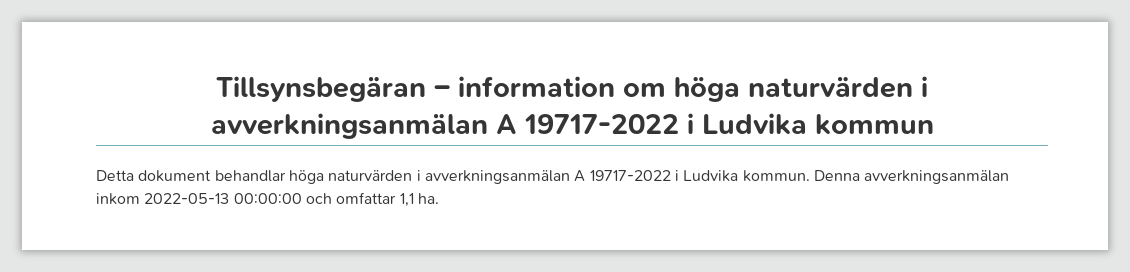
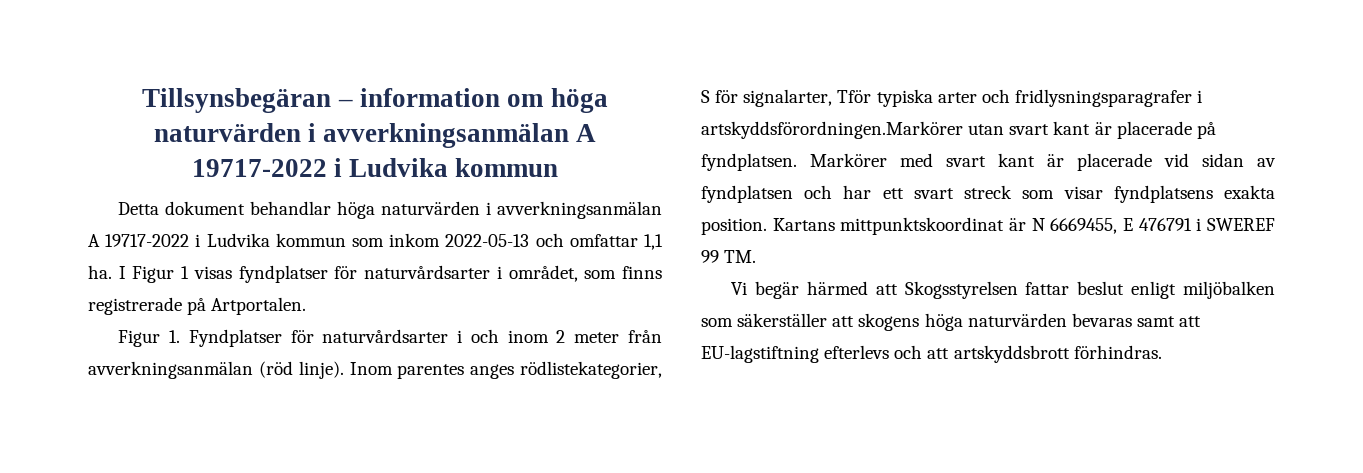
- Detta dokument behandlar höga naturvärden i avverkningsanmälan A 19717-2022 i Ludvika kommun. Denna avverkningsanmälan inkom 2022-05-13 00:00:00 och omfattar 1,1 ha.
+ Detta dokument behandlar höga naturvärden i avverkningsanmälan A 19717-2022 i Ludvika kommun som inkom 2022-05-13 och omfattar 1,1 ha.
+ I Figur 1 visas fyndplatser för naturvårdsarter i området, som finns registrerade på Artportalen.
+ Figur 1. Fyndplatser för naturvårdsarter i och inom 2 meter från avverkningsanmälan (röd linje). Inom parentes anges rödlistekategorier, S för signalarter, Tför typiska arter och fridlysningsparagrafer i artskyddsförordningen.Markörer utan svart kant är placerade på fyndplatsen. Markörer med svart kant är placerade vid sidan av fyndplatsen och har ett svart streck som visar fyndplatsens exakta position. Kartans mittpunktskoordinat är N 6669455, E 476791 i SWEREF 99 TM.
+ Vi begär härmed att Skogsstyrelsen fattar beslut enligt miljöbalken som säkerställer att skogens höga naturvärden bevaras samt att EU-lagstiftning efterlevs och att artskyddsbrott förhindras.

